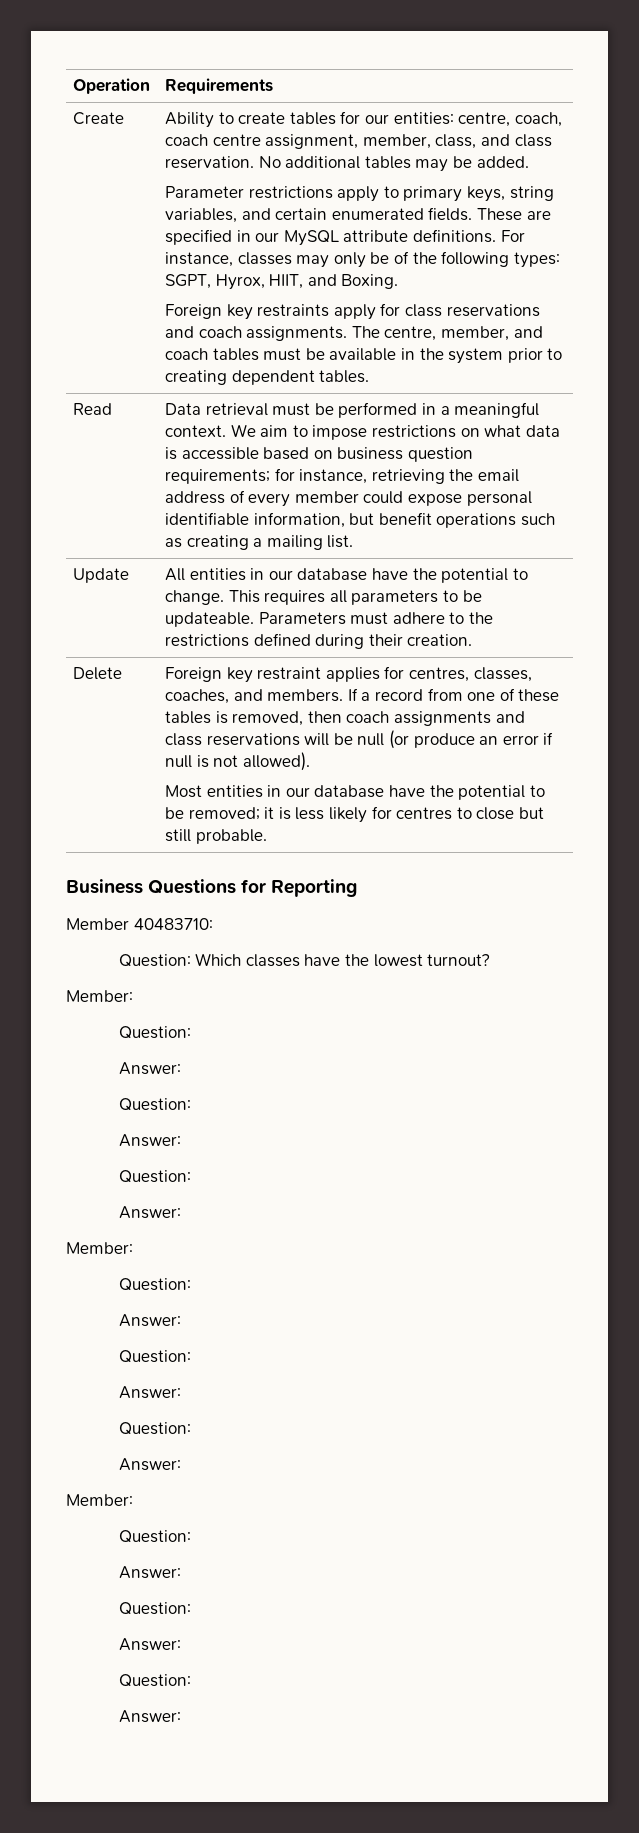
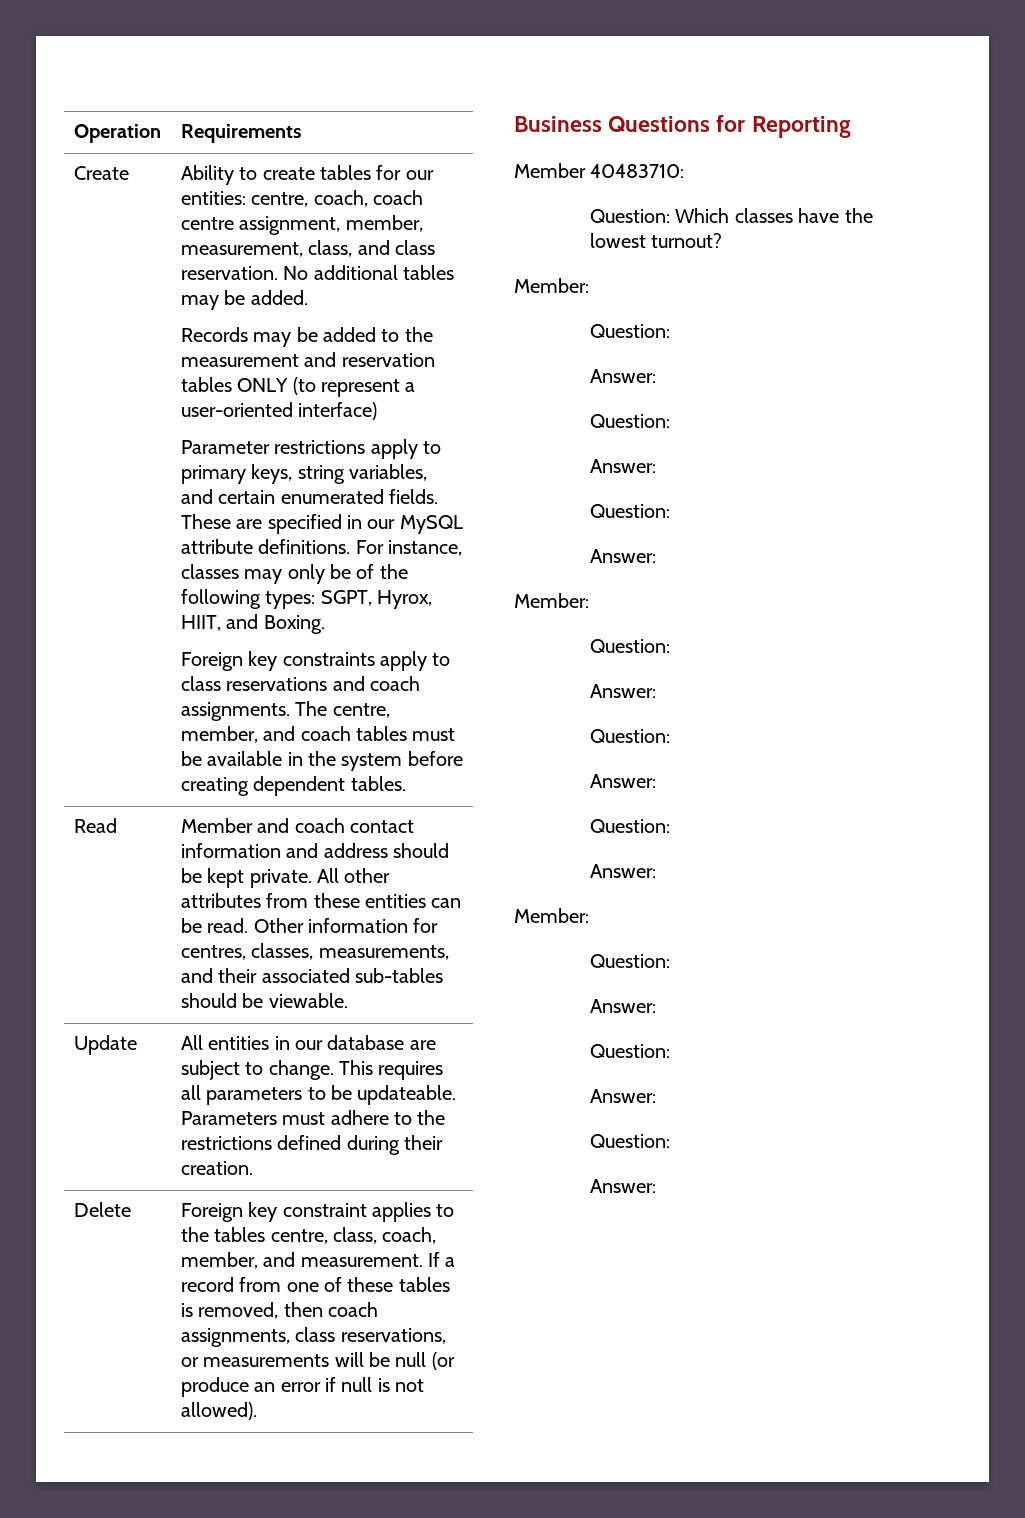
- Ability to create tables for our entities: centre, coach, coach centre assignment, member, class, and class reservation.
+ Ability to create tables for our entities: centre, coach, coach centre assignment, member, measurement, class, and class reservation.
+ Records may be added to the measurement and reservation tables ONLY (to represent a user-oriented interface)
- Foreign key restraints apply for class reservations and coach assignments.
+ Foreign key constraints apply to class reservations and coach assignments.
- The centre, member, and coach tables must be available in the system prior to creating dependent tables.
+ The centre, member, and coach tables must be available in the system before creating dependent tables.
- Data retrieval must be performed in a meaningful context. We aim to impose restrictions on what data is accessible based on business question requirements; for instance, retrieving the email address of every member could expose personal identifiable information, but benefit operations such as creating a mailing list.
+ Member and coach contact information and address should be kept private. All other attributes from these entities can be read. Other information for centres, classes, measurements, and their associated sub-tables should be viewable.
- Update | All entities in our database have the potential to change. This requires all parameters to be updateable. Parameters must adhere to the restrictions defined during their creation.
+ Update | All entities in our database are subject to change. This requires all parameters to be updateable. Parameters must adhere to the restrictions defined during their creation.
- Foreign key restraint applies for centres, classes, coaches, and members.
+ Foreign key constraint applies to the tables centre, class, coach, member, and measurement.
- If a record from one of these tables is removed, then coach assignments and class reservations will be null (or produce an error if null is not allowed).
+ If a record from one of these tables is removed, then coach assignments, class reservations, or measurements will be null (or produce an error if null is not allowed).
- Most entities in our database have the potential to be removed; it is less likely for centres to close but still probable.

